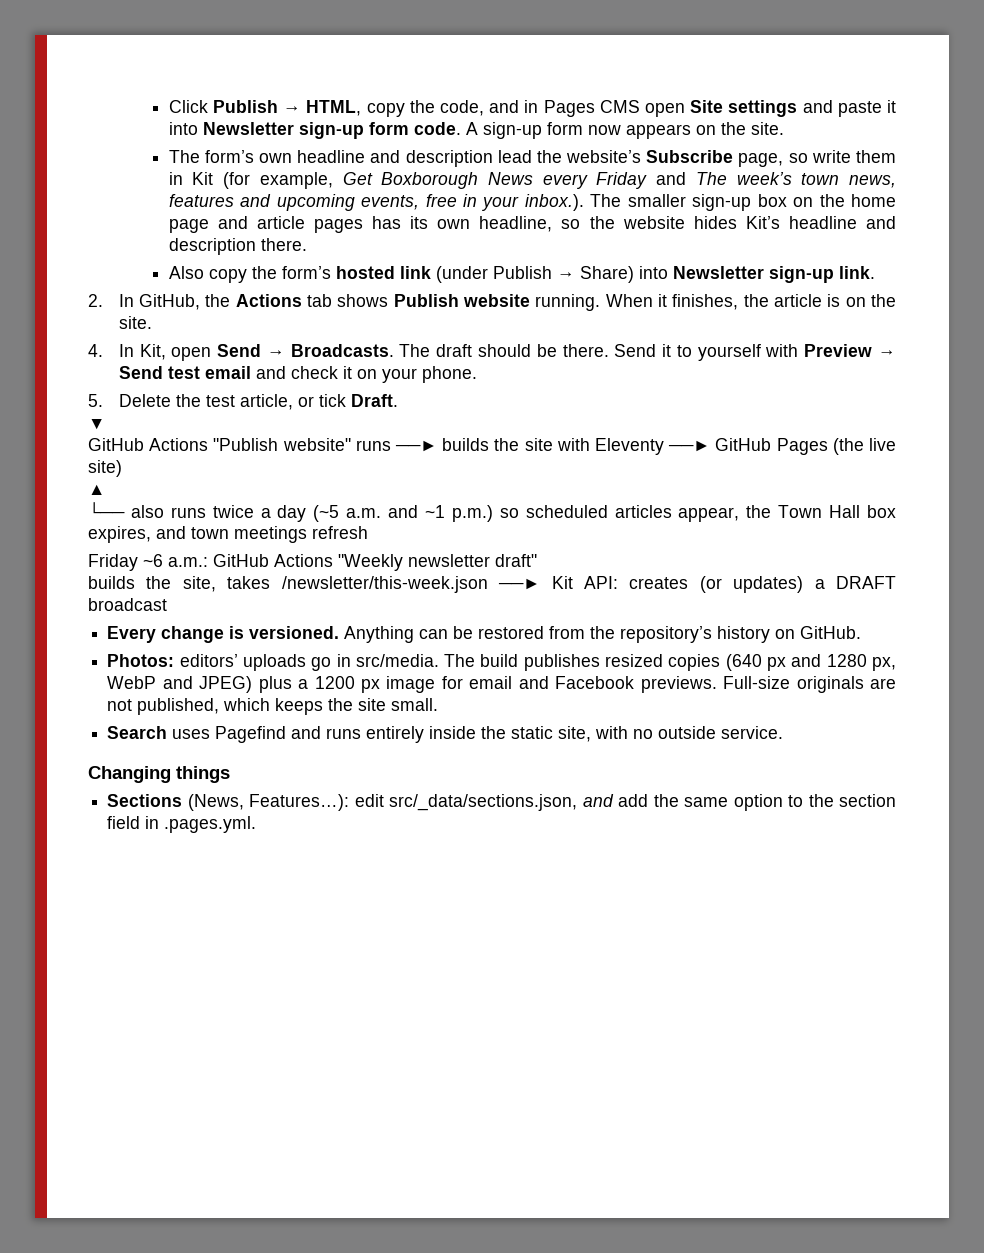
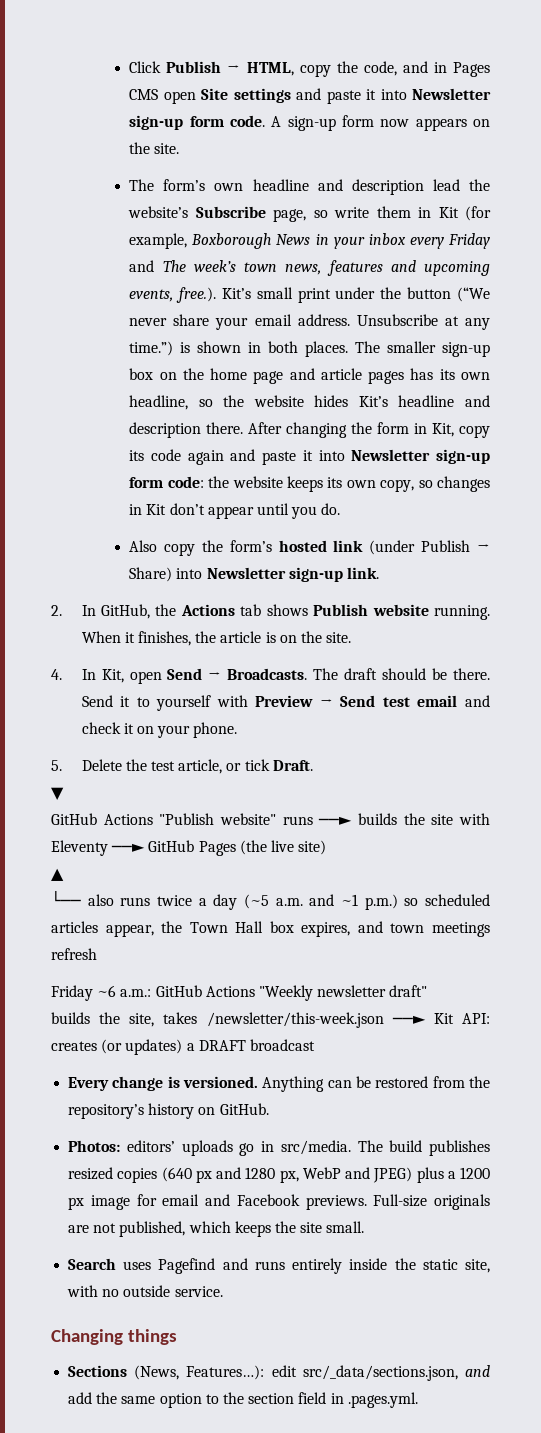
- The form’s own headline and description lead the website’s Subscribe page, so write them in Kit (for example, Get Boxborough News every Friday and The week’s town news, features and upcoming events, free in your inbox.). The smaller sign-up box on the home page and article pages has its own headline, so the website hides Kit’s headline and description there.
+ The form’s own headline and description lead the website’s Subscribe page, so write them in Kit (for example, Boxborough News in your inbox every Friday and The week’s town news, features and upcoming events, free.). Kit’s small print under the button (“We never share your email address. Unsubscribe at any time.”) is shown in both places. The smaller sign-up box on the home page and article pages has its own headline, so the website hides Kit’s headline and description there. After changing the form in Kit, copy its code again and paste it into Newsletter sign-up form code: the website keeps its own copy, so changes in Kit don’t appear until you do.

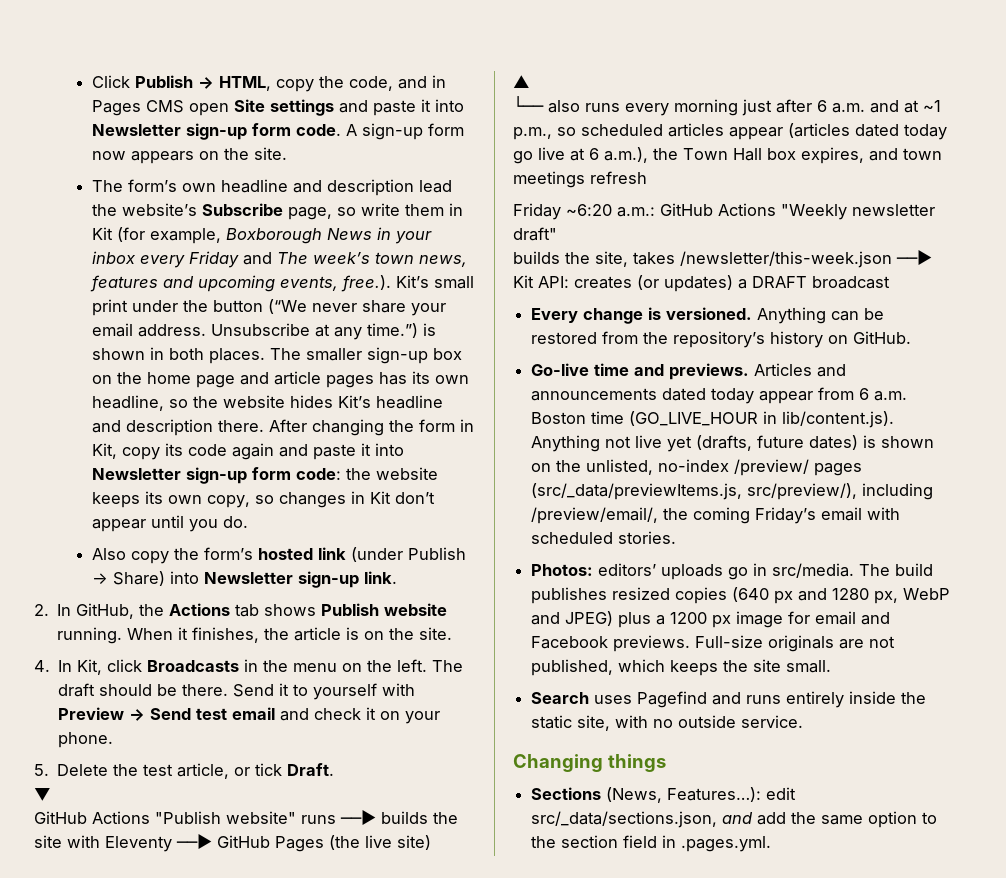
- 4. In Kit, open Send → Broadcasts.
+ 4. In Kit, click Broadcasts in the menu on the left.
- └── also runs twice a day (~5 a.m. and ~1 p.m.) so scheduled articles appear, the Town Hall box expires, and town meetings refresh
+ └── also runs every morning just after 6 a.m. and at ~1 p.m., so scheduled articles appear (articles dated today go live at 6 a.m.), the Town Hall box expires, and town meetings refresh
- Friday ~6 a.m.: GitHub Actions "Weekly newsletter draft"
+ Friday ~6:20 a.m.: GitHub Actions "Weekly newsletter draft"
+ Go-live time and previews. Articles and announcements dated today appear from 6 a.m. Boston time (GO_LIVE_HOUR in lib/content.js). Anything not live yet (drafts, future dates) is shown on the unlisted, no-index /preview/ pages (src/_data/previewItems.js, src/preview/), including /preview/email/, the coming Friday’s email with scheduled stories.

